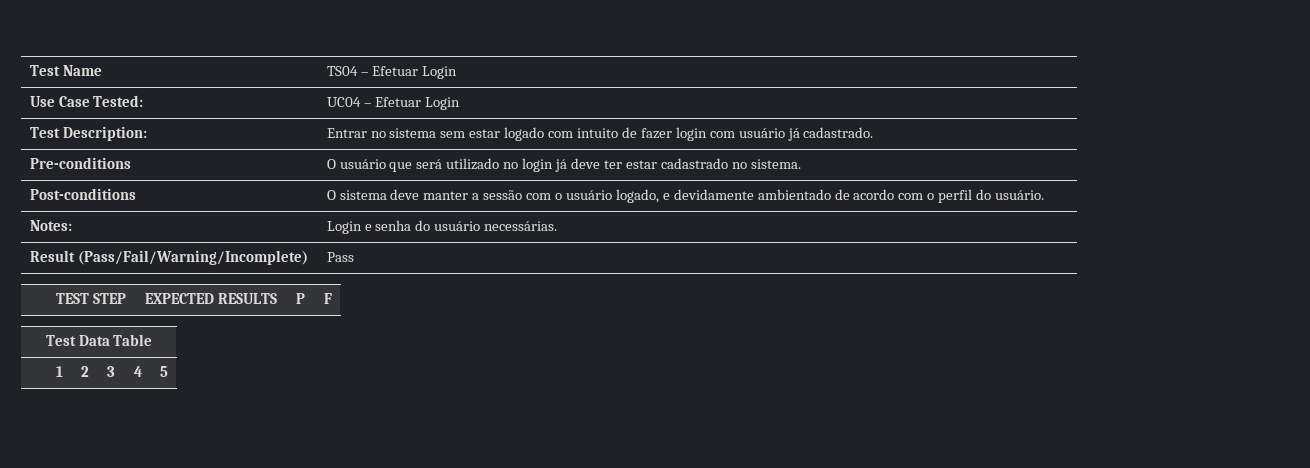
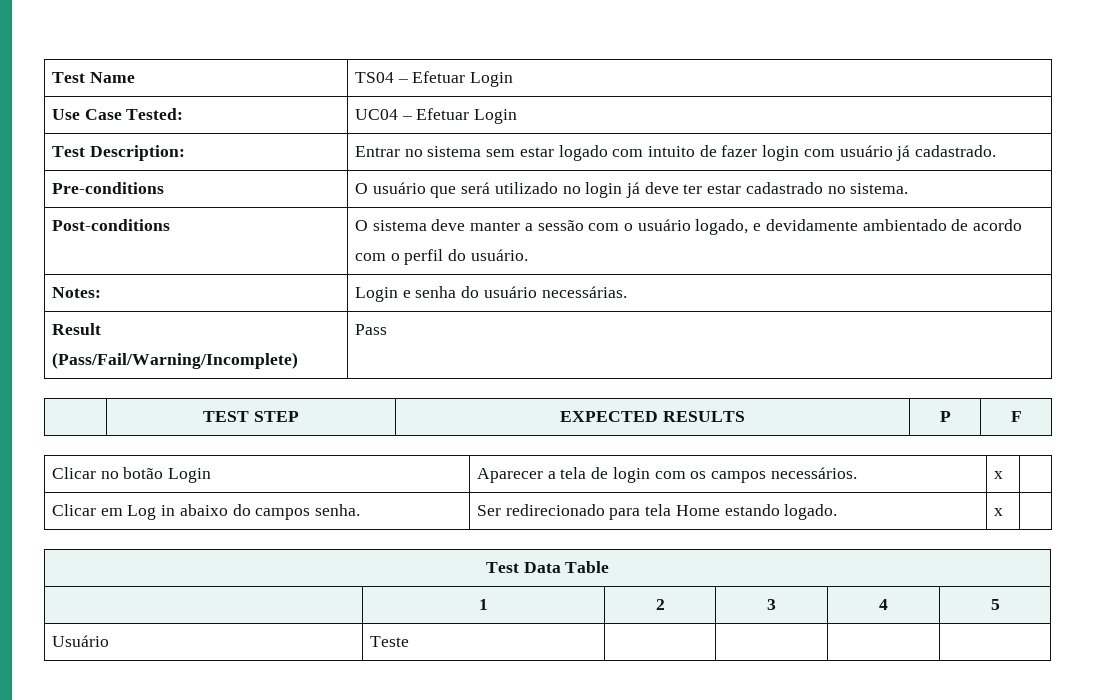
+ Clicar no botão Login | Aparecer a tela de login com os campos necessários. | x |
+ Clicar em Log in abaixo do campos senha. | Ser redirecionado para tela Home estando logado. | x |
+ Usuário | Teste | | | |

